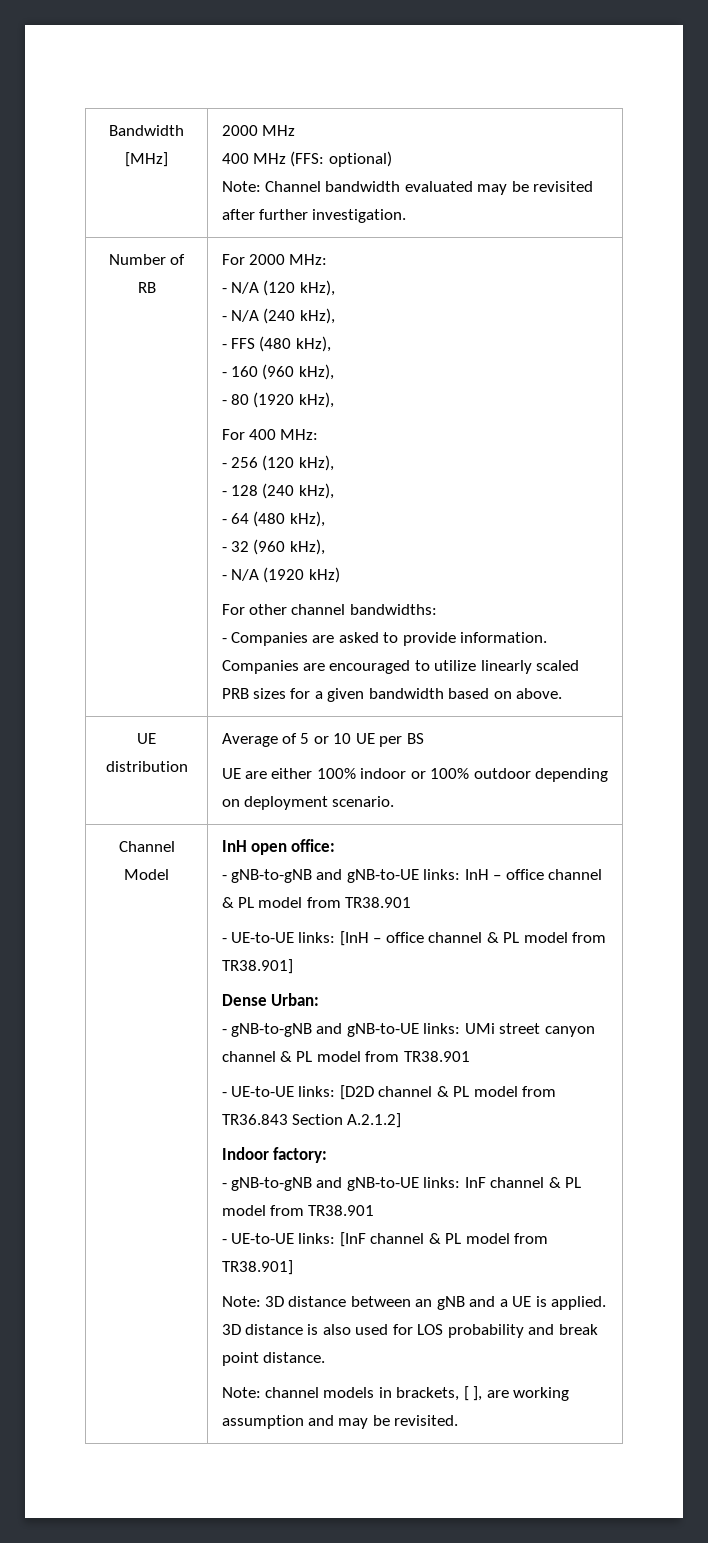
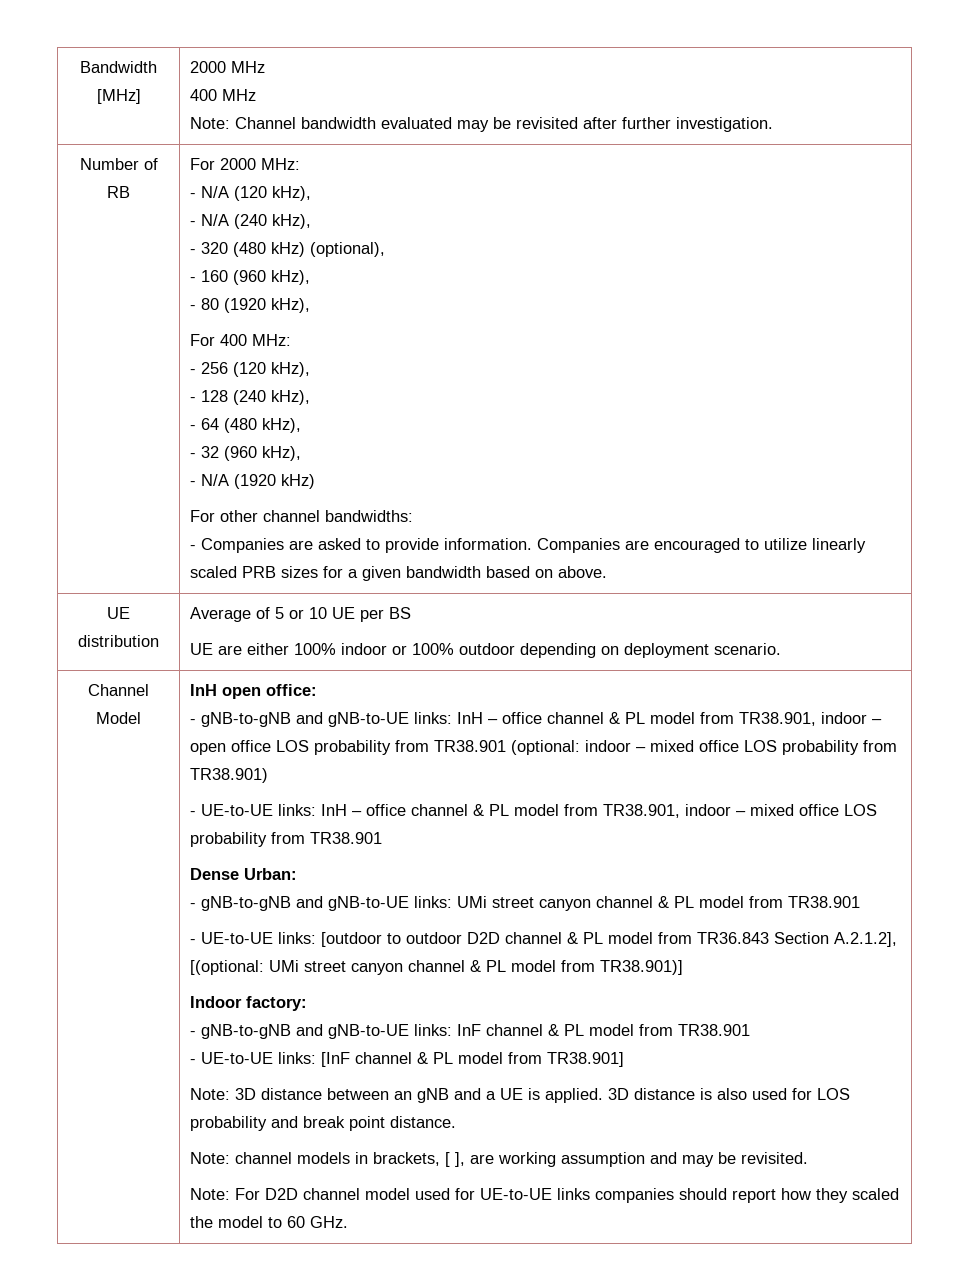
  Bandwidth [MHz] | 2000 MHz
- 400 MHz (FFS: optional)
+ 400 MHz
- - FFS (480 kHz),
+ - 320 (480 kHz) (optional),
- - gNB-to-gNB and gNB-to-UE links: InH – office channel & PL model from TR38.901
- - UE-to-UE links: [InH – office channel & PL model from TR38.901]
+ - gNB-to-gNB and gNB-to-UE links: InH – office channel & PL model from TR38.901, indoor – open office LOS probability from TR38.901 (optional: indoor – mixed office LOS probability from TR38.901)
+ - UE-to-UE links: InH – office channel & PL model from TR38.901, indoor – mixed office LOS probability from TR38.901
- - UE-to-UE links: [D2D channel & PL model from TR36.843 Section A.2.1.2]
+ - UE-to-UE links: [outdoor to outdoor D2D channel & PL model from TR36.843 Section A.2.1.2], [(optional: UMi street canyon channel & PL model from TR38.901)]
+ Note: For D2D channel model used for UE-to-UE links companies should report how they scaled the model to 60 GHz.

